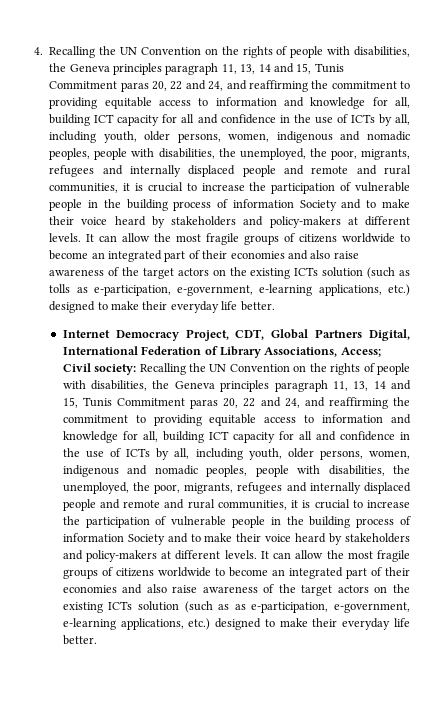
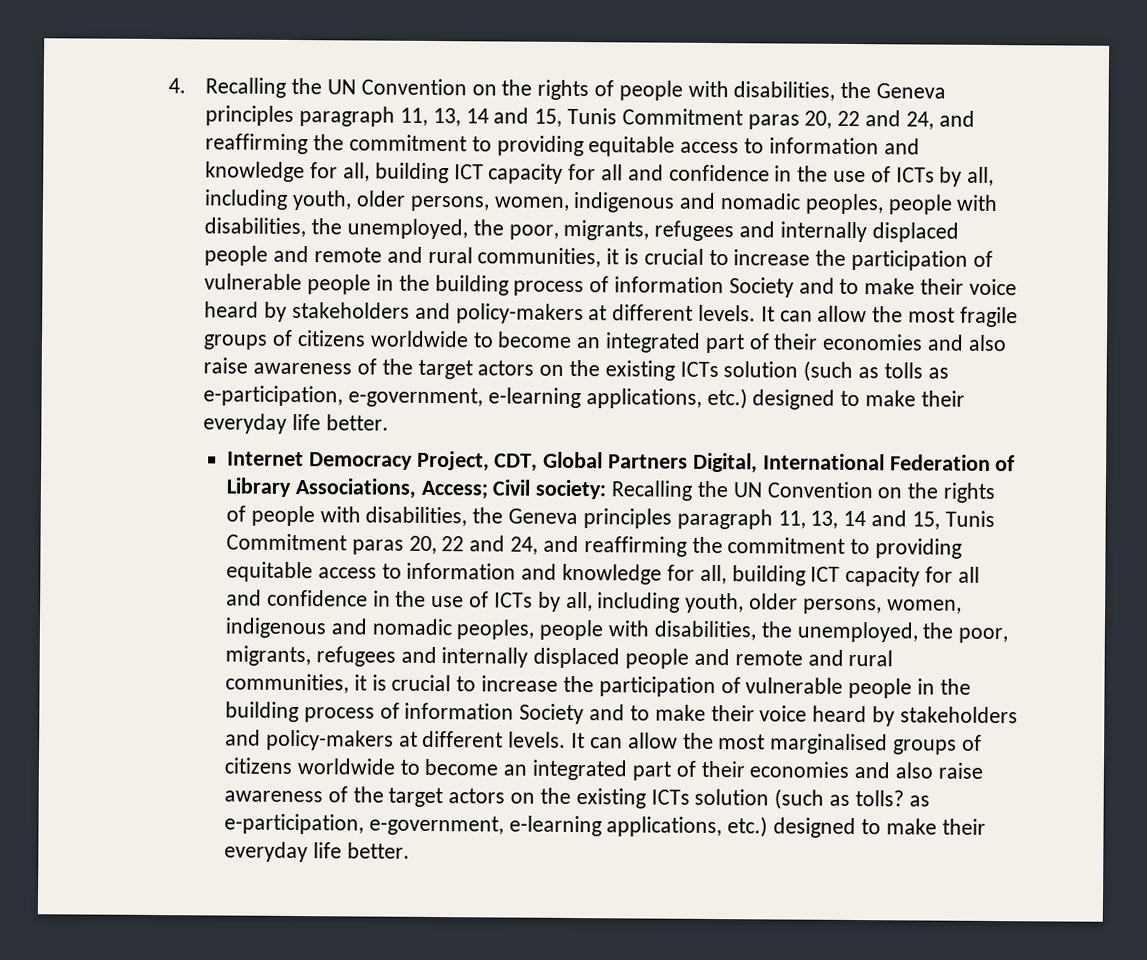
- It can allow the most fragile groups of citizens worldwide to become an integrated part of their economies and also raise awareness of the target actors on the existing ICTs solution (such as as e-participation, e-government, e-learning applications, etc.) designed to make their everyday life better.
+ It can allow the most marginalised groups of citizens worldwide to become an integrated part of their economies and also raise awareness of the target actors on the existing ICTs solution (such as tolls? as e-participation, e-government, e-learning applications, etc.) designed to make their everyday life better.

